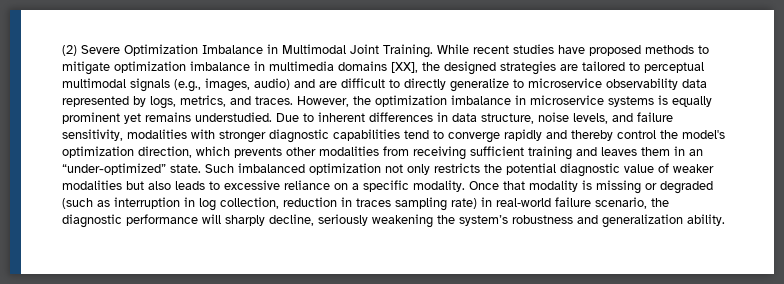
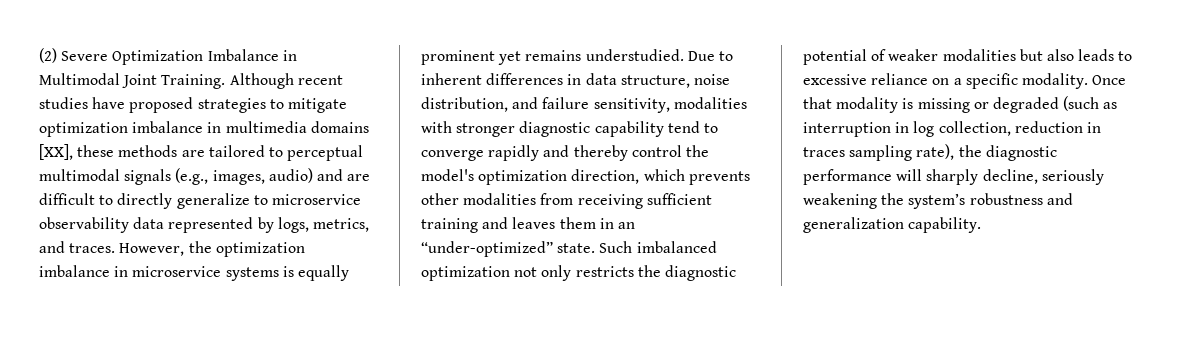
- While recent studies have proposed methods to mitigate optimization imbalance in multimedia domains [XX], the designed strategies are tailored to perceptual multimodal signals (e.g., images, audio) and are difficult to directly generalize to microservice observability data represented by logs, metrics, and traces.
+ Although recent studies have proposed strategies to mitigate optimization imbalance in multimedia domains [XX], these methods are tailored to perceptual multimodal signals (e.g., images, audio) and are difficult to directly generalize to microservice observability data represented by logs, metrics, and traces.
- Due to inherent differences in data structure, noise levels, and failure sensitivity, modalities with stronger diagnostic capabilities tend to converge rapidly and thereby control the model's optimization direction, which prevents other modalities from receiving sufficient training and leaves them in an “under-optimized” state.
+ Due to inherent differences in data structure, noise distribution, and failure sensitivity, modalities with stronger diagnostic capability tend to converge rapidly and thereby control the model's optimization direction, which prevents other modalities from receiving sufficient training and leaves them in an “under-optimized” state.
- Such imbalanced optimization not only restricts the potential diagnostic value of weaker modalities but also leads to excessive reliance on a specific modality.
+ Such imbalanced optimization not only restricts the diagnostic potential of weaker modalities but also leads to excessive reliance on a specific modality.
- Once that modality is missing or degraded (such as interruption in log collection, reduction in traces sampling rate) in real‑world failure scenario, the diagnostic performance will sharply decline, seriously weakening the system’s robustness and generalization ability.
+ Once that modality is missing or degraded (such as interruption in log collection, reduction in traces sampling rate), the diagnostic performance will sharply decline, seriously weakening the system’s robustness and generalization capability.

